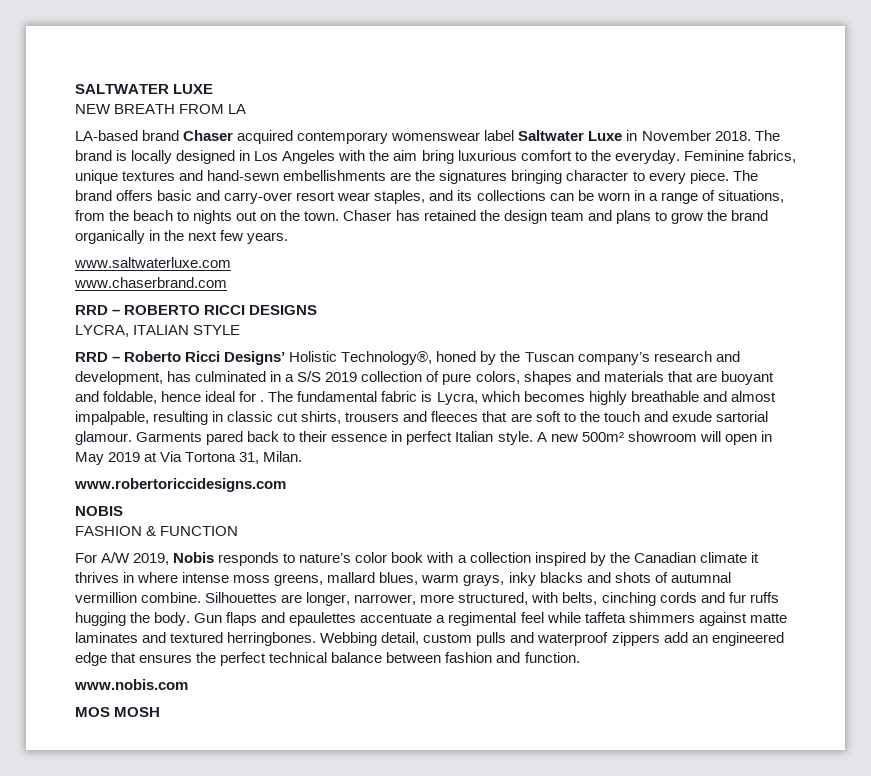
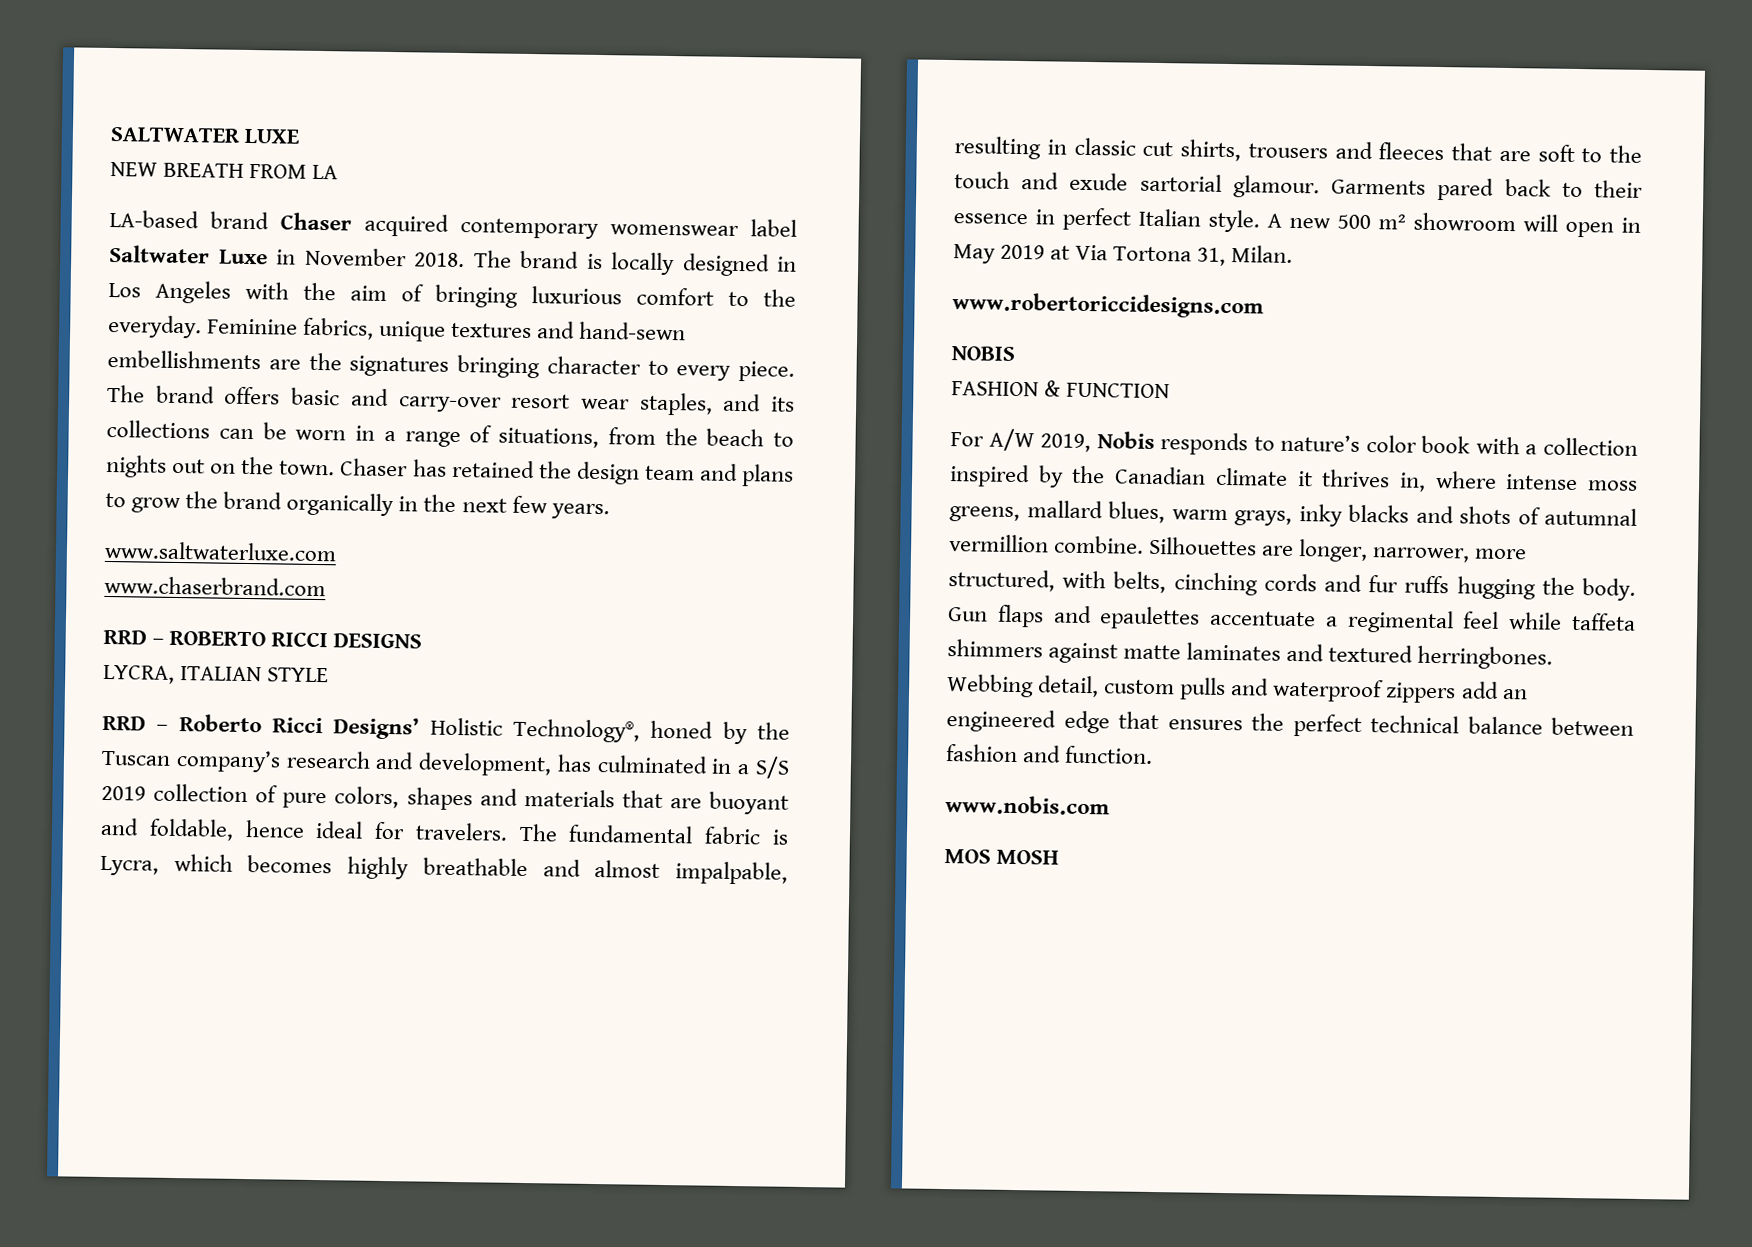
- The brand is locally designed in Los Angeles with the aim bring luxurious comfort to the everyday.
+ The brand is locally designed in Los Angeles with the aim of bringing luxurious comfort to the everyday.
- RRD – Roberto Ricci Designs’ Holistic Technology®, honed by the Tuscan company’s research and development, has culminated in a S/S 2019 collection of pure colors, shapes and materials that are buoyant and foldable, hence ideal for .
+ RRD – Roberto Ricci Designs’ Holistic Technology®, honed by the Tuscan company’s research and development, has culminated in a S/S 2019 collection of pure colors, shapes and materials that are buoyant and foldable, hence ideal for travelers.
- A new 500m² showroom will open in May 2019 at Via Tortona 31, Milan.
+ A new 500 m² showroom will open in May 2019 at Via Tortona 31, Milan.
- For A/W 2019, Nobis responds to nature’s color book with a collection inspired by the Canadian climate it thrives in where intense moss greens, mallard blues, warm grays, inky blacks and shots of autumnal vermillion combine.
+ For A/W 2019, Nobis responds to nature’s color book with a collection inspired by the Canadian climate it thrives in, where intense moss greens, mallard blues, warm grays, inky blacks and shots of autumnal vermillion combine.

